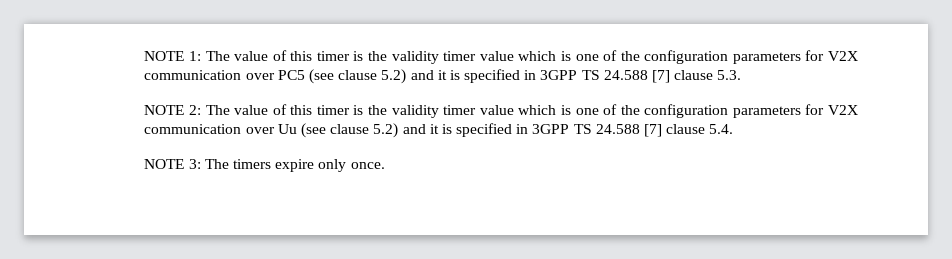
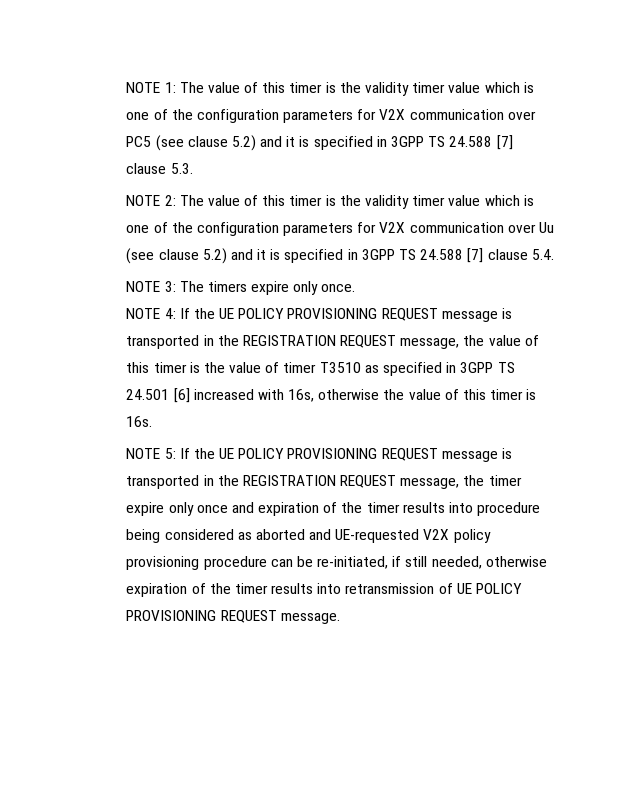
+ NOTE 4: If the UE POLICY PROVISIONING REQUEST message is transported in the REGISTRATION REQUEST message, the value of this timer is the value of timer T3510 as specified in 3GPP TS 24.501 [6] increased with 16s, otherwise the value of this timer is 16s.
+ NOTE 5: If the UE POLICY PROVISIONING REQUEST message is transported in the REGISTRATION REQUEST message, the timer expire only once and expiration of the timer results into procedure being considered as aborted and UE-requested V2X policy provisioning procedure can be re-initiated, if still needed, otherwise expiration of the timer results into retransmission of UE POLICY PROVISIONING REQUEST message.

